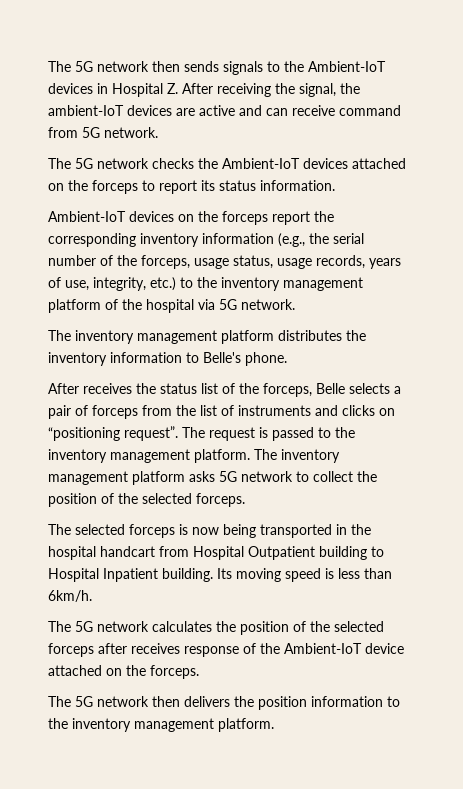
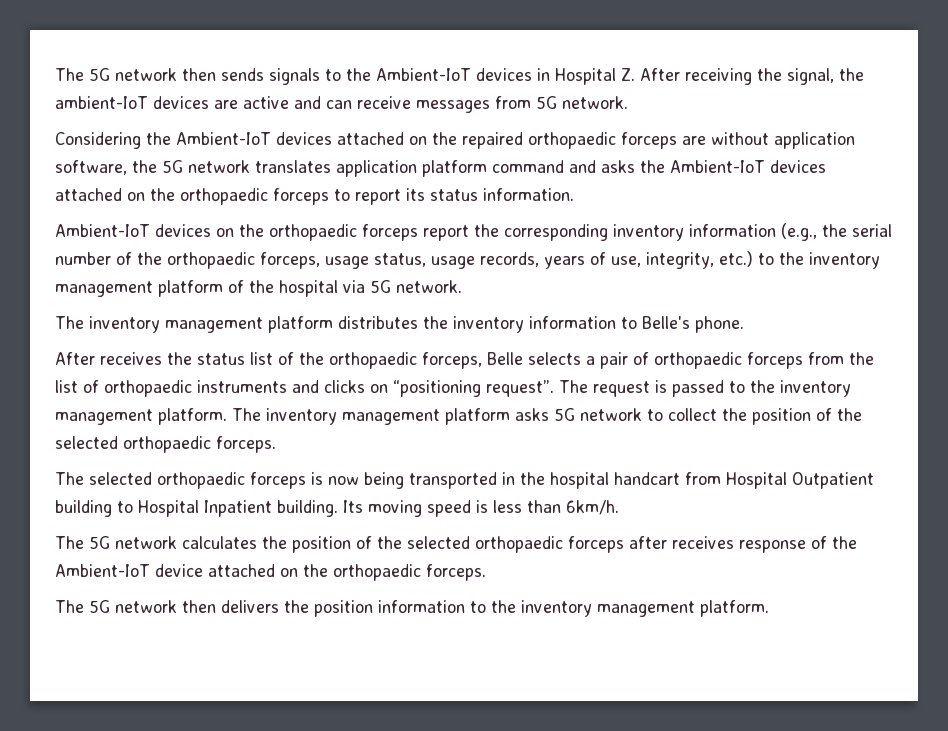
- The 5G network then sends signals to the Ambient-IoT devices in Hospital Z. After receiving the signal, the ambient-IoT devices are active and can receive command from 5G network.
+ The 5G network then sends signals to the Ambient-IoT devices in Hospital Z. After receiving the signal, the ambient-IoT devices are active and can receive messages from 5G network.
- The 5G network checks the Ambient-IoT devices attached on the forceps to report its status information.
+ Considering the Ambient-IoT devices attached on the repaired orthopaedic forceps are without application software, the 5G network translates application platform command and asks the Ambient-IoT devices attached on the orthopaedic forceps to report its status information.
- Ambient-IoT devices on the forceps report the corresponding inventory information (e.g., the serial number of the forceps, usage status, usage records, years of use, integrity, etc.) to the inventory management platform of the hospital via 5G network.
+ Ambient-IoT devices on the orthopaedic forceps report the corresponding inventory information (e.g., the serial number of the orthopaedic forceps, usage status, usage records, years of use, integrity, etc.) to the inventory management platform of the hospital via 5G network.
- After receives the status list of the forceps, Belle selects a pair of forceps from the list of instruments and clicks on “positioning request”.
+ After receives the status list of the orthopaedic forceps, Belle selects a pair of orthopaedic forceps from the list of orthopaedic instruments and clicks on “positioning request”.
- The inventory management platform asks 5G network to collect the position of the selected forceps.
+ The inventory management platform asks 5G network to collect the position of the selected orthopaedic forceps.
- The selected forceps is now being transported in the hospital handcart from Hospital Outpatient building to Hospital Inpatient building.
+ The selected orthopaedic forceps is now being transported in the hospital handcart from Hospital Outpatient building to Hospital Inpatient building.
- The 5G network calculates the position of the selected forceps after receives response of the Ambient-IoT device attached on the forceps.
+ The 5G network calculates the position of the selected orthopaedic forceps after receives response of the Ambient-IoT device attached on the orthopaedic forceps.

